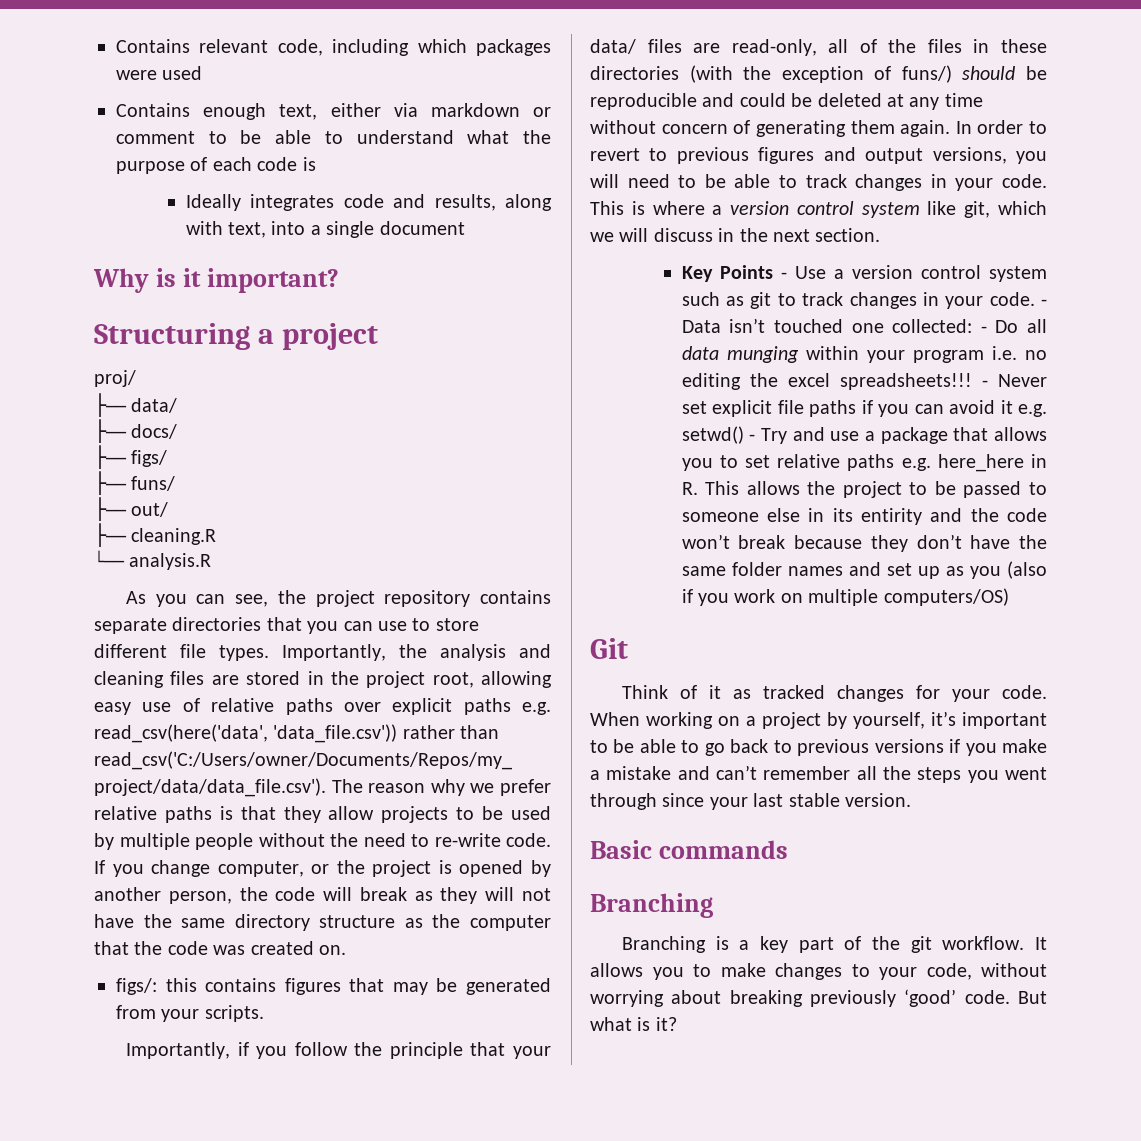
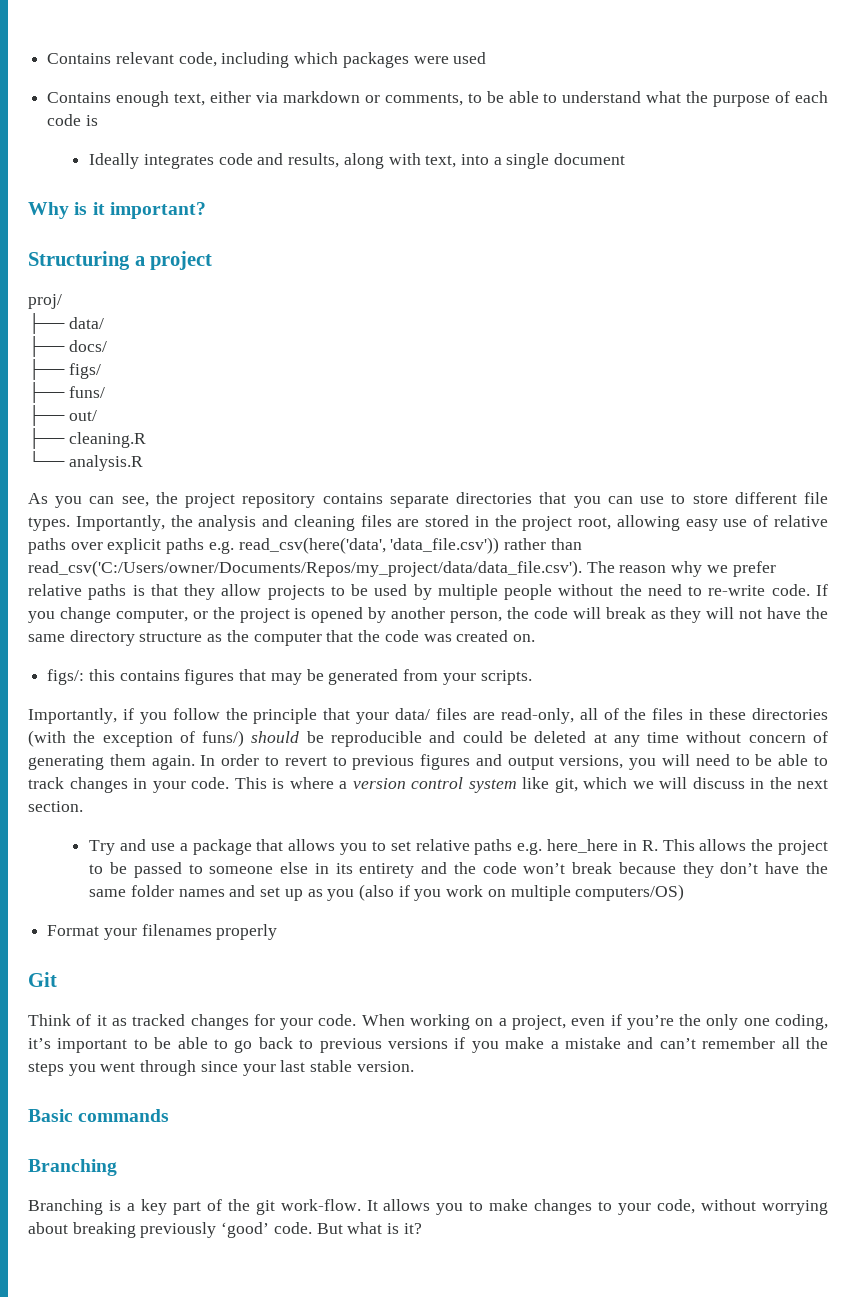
- Contains enough text, either via markdown or comment to be able to understand what the purpose of each code is
+ Contains enough text, either via markdown or comments, to be able to understand what the purpose of each code is
- Key Points - Use a version control system such as git to track changes in your code. - Data isn’t touched one collected: - Do all data munging within your program i.e. no editing the excel spreadsheets!!! - Never set explicit file paths if you can avoid it e.g. setwd() - Try and use a package that allows you to set relative paths e.g. here_here in R. This allows the project to be passed to someone else in its entirity and the code won’t break because they don’t have the same folder names and set up as you (also if you work on multiple computers/OS)
+ Try and use a package that allows you to set relative paths e.g. here_here in R. This allows the project to be passed to someone else in its entirety and the code won’t break because they don’t have the same folder names and set up as you (also if you work on multiple computers/OS)
+ Format your filenames properly
- When working on a project by yourself, it’s important to be able to go back to previous versions if you make a mistake and can’t remember all the steps you went through since your last stable version.
+ When working on a project, even if you’re the only one coding, it’s important to be able to go back to previous versions if you make a mistake and can’t remember all the steps you went through since your last stable version.
- Branching is a key part of the git workflow.
+ Branching is a key part of the git work-flow.

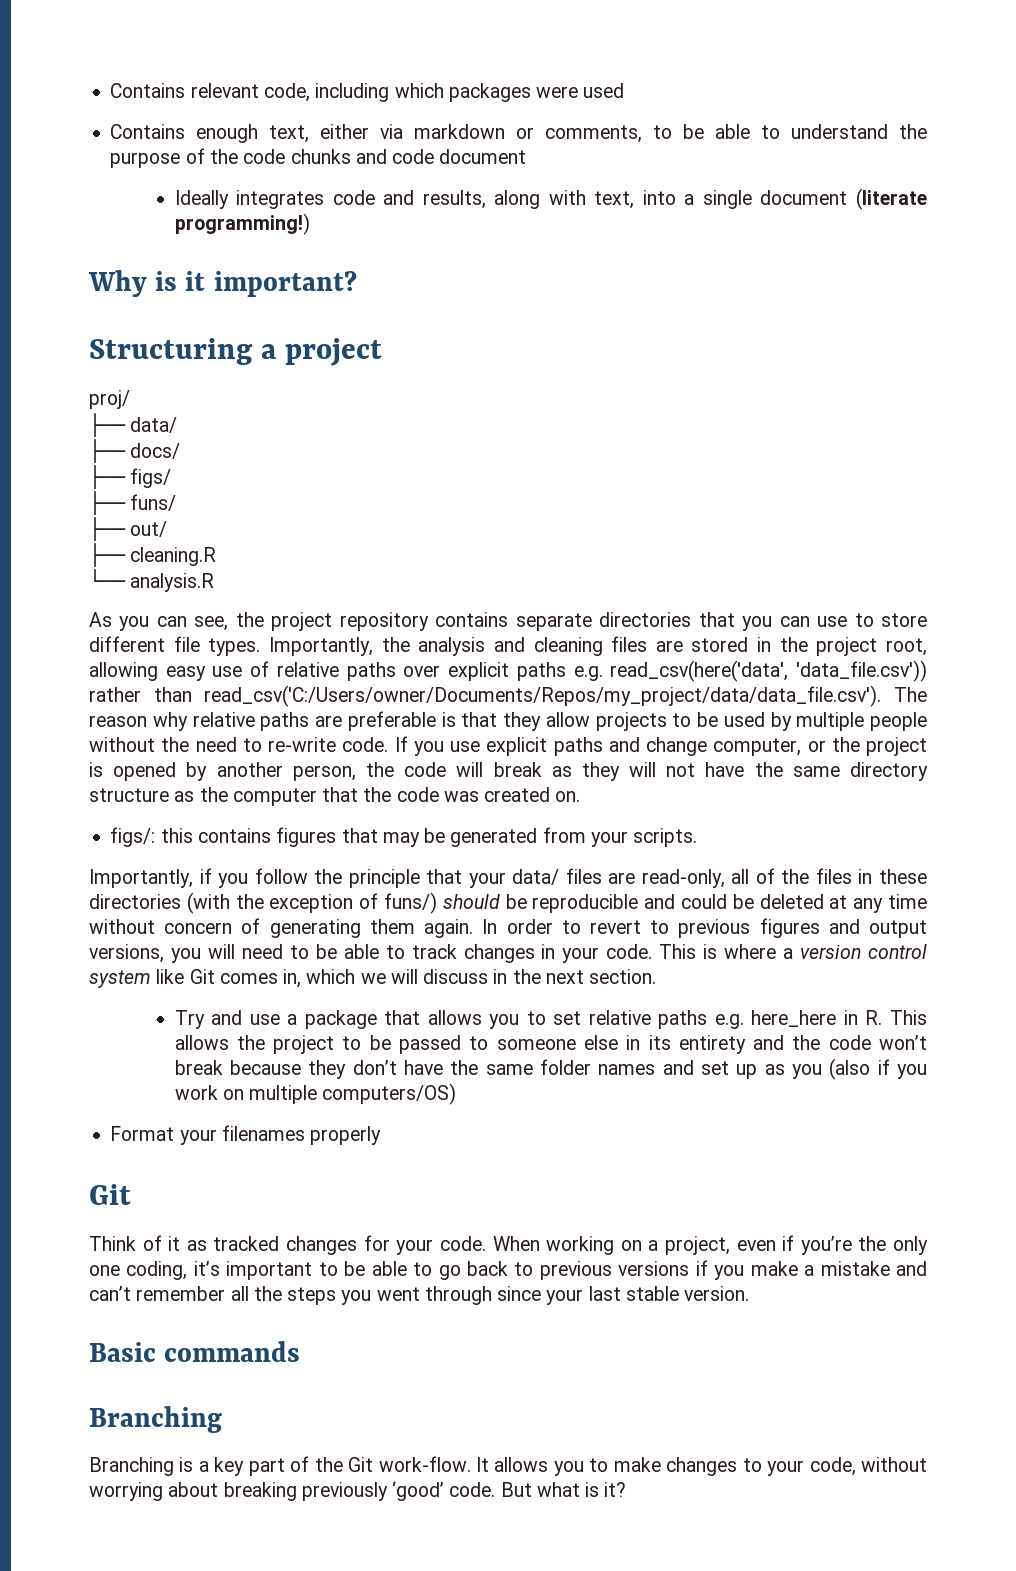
- Contains enough text, either via markdown or comments, to be able to understand what the purpose of each code is
+ Contains enough text, either via markdown or comments, to be able to understand the purpose of the code chunks and code document
- Ideally integrates code and results, along with text, into a single document
+ Ideally integrates code and results, along with text, into a single document (literate programming!)
- Importantly, the analysis and cleaning files are stored in the project root, allowing easy use of relative paths over explicit paths e.g. read_csv(here('data', 'data_file.csv')) rather than read_csv('C:/Users/owner/Documents/Repos/my_project/data/data_file.csv'). The reason why we prefer relative paths is that they allow projects to be used by multiple people without the need to re-write code.
+ Importantly, the analysis and cleaning files are stored in the project root, allowing easy use of relative paths over explicit paths e.g. read_csv(here('data', 'data_file.csv')) rather than read_csv('C:/Users/owner/Documents/Repos/my_project/data/data_file.csv'). The reason why relative paths are preferable is that they allow projects to be used by multiple people without the need to re-write code.
- If you change computer, or the project is opened by another person, the code will break as they will not have the same directory structure as the computer that the code was created on.
+ If you use explicit paths and change computer, or the project is opened by another person, the code will break as they will not have the same directory structure as the computer that the code was created on.
- This is where a version control system like git, which we will discuss in the next section.
+ This is where a version control system like Git comes in, which we will discuss in the next section.
- Branching is a key part of the git work-flow.
+ Branching is a key part of the Git work-flow.

